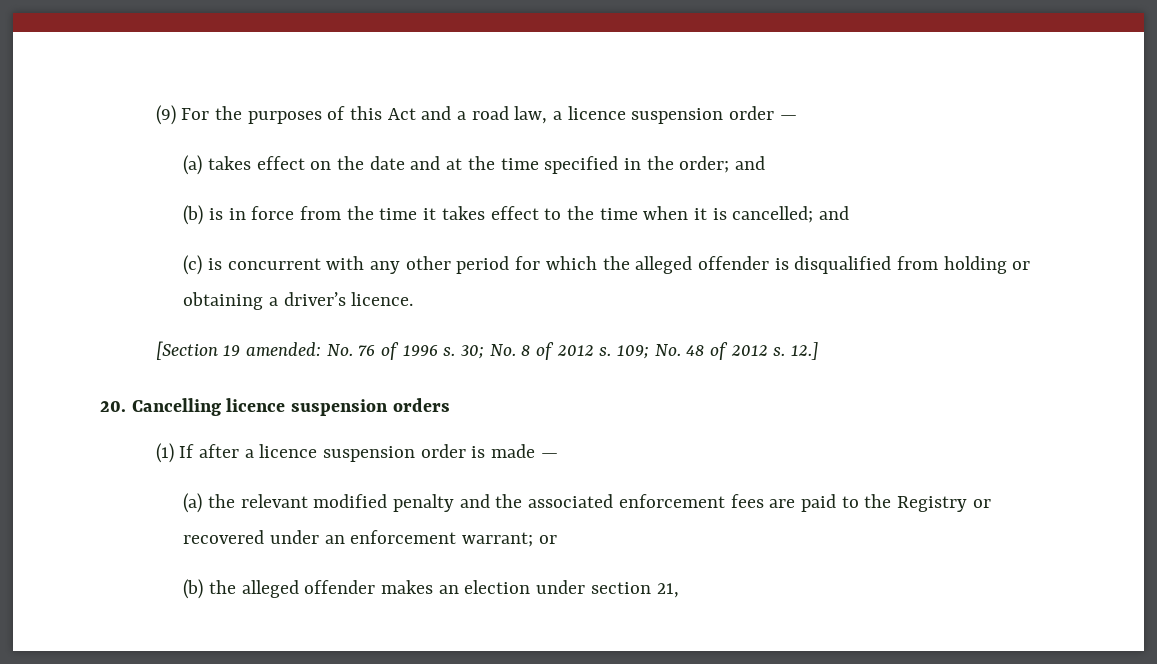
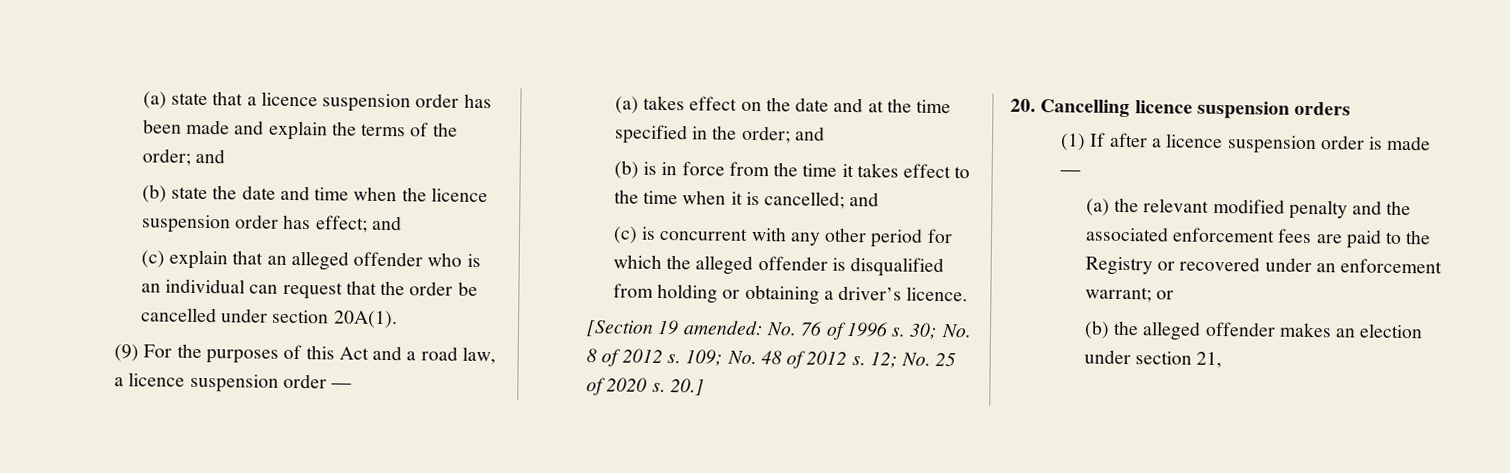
+ (a) state that a licence suspension order has been made and explain the terms of the order; and
+ (b) state the date and time when the licence suspension order has effect; and
+ (c) explain that an alleged offender who is an individual can request that the order be cancelled under section 20A(1).
- 12.]
+ 12; No. 25 of 2020 s. 20.]

